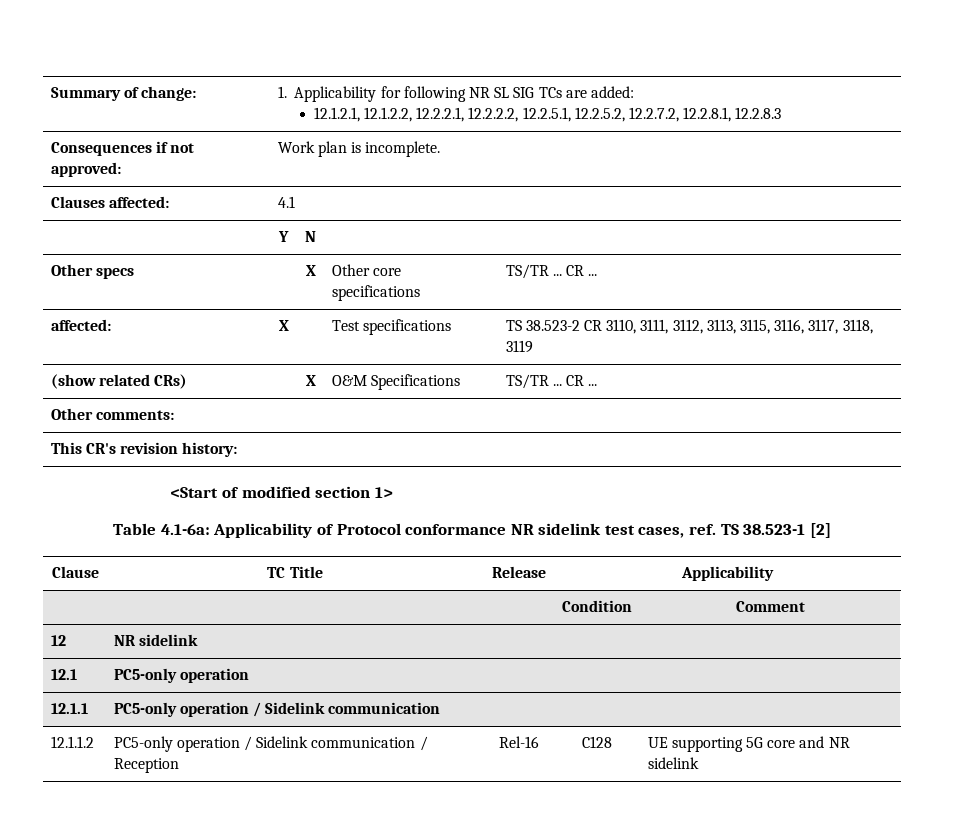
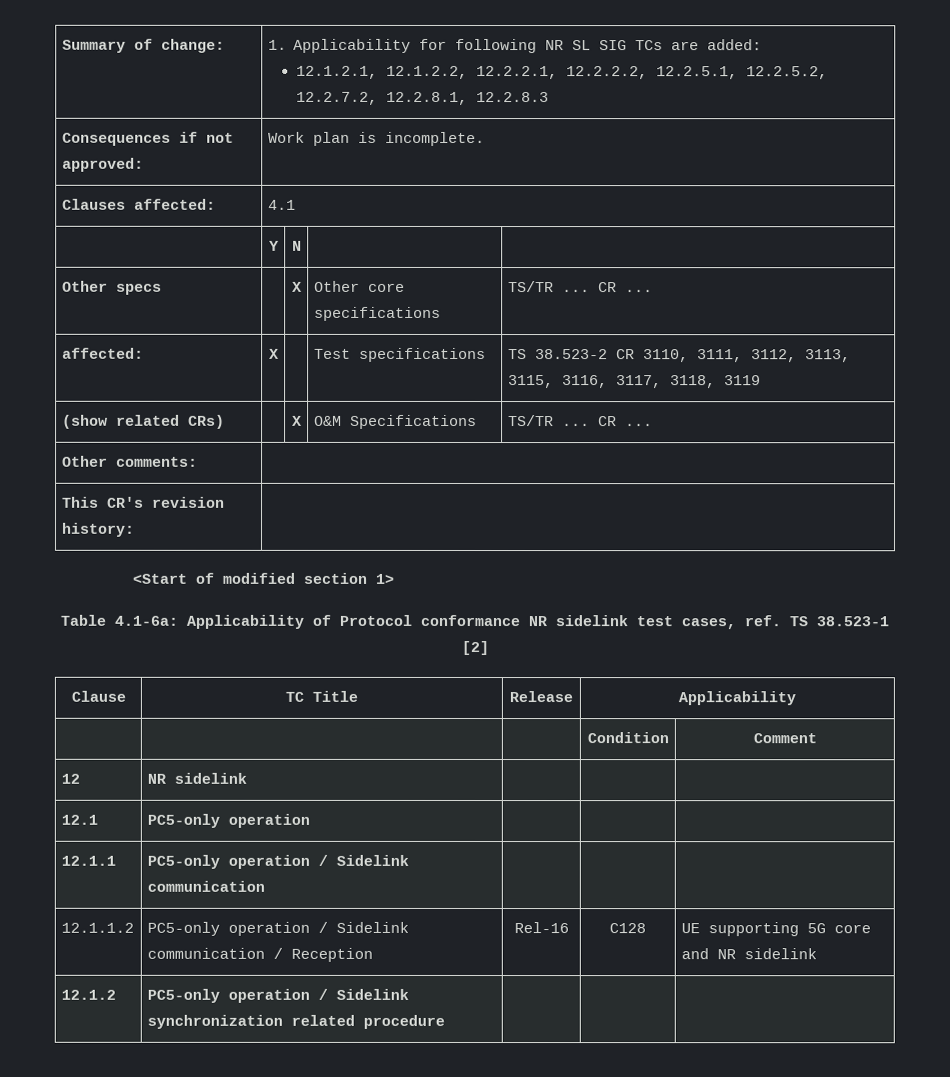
+ 12.1.2 | PC5-only operation / Sidelink synchronization related procedure | | |

